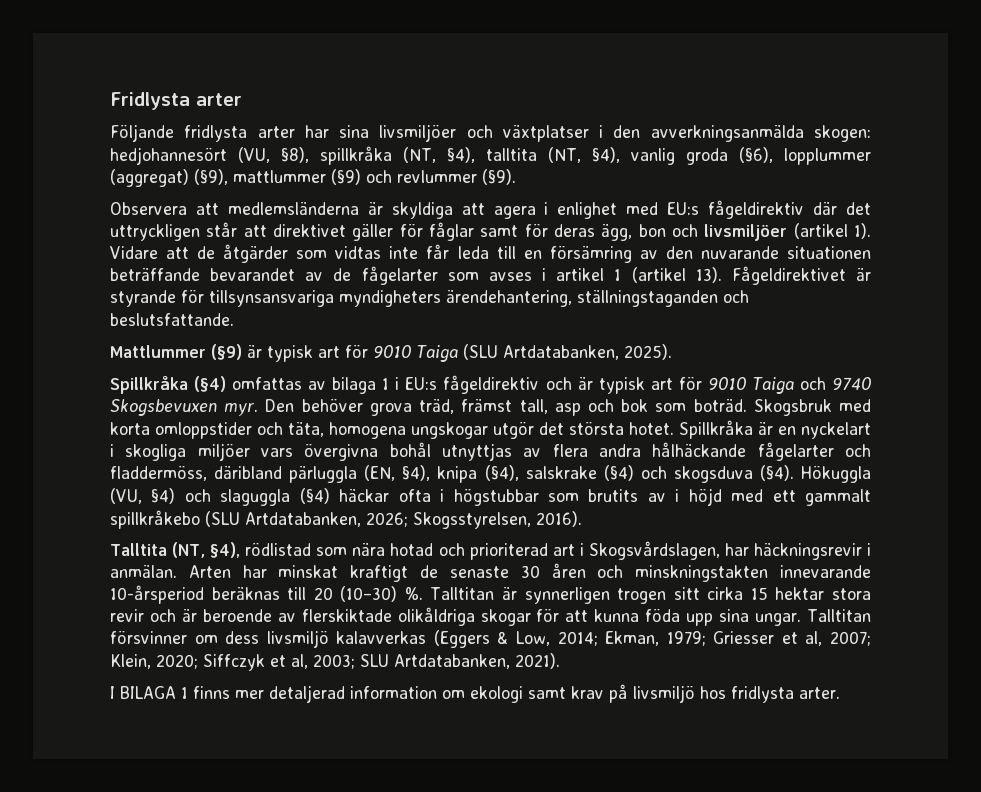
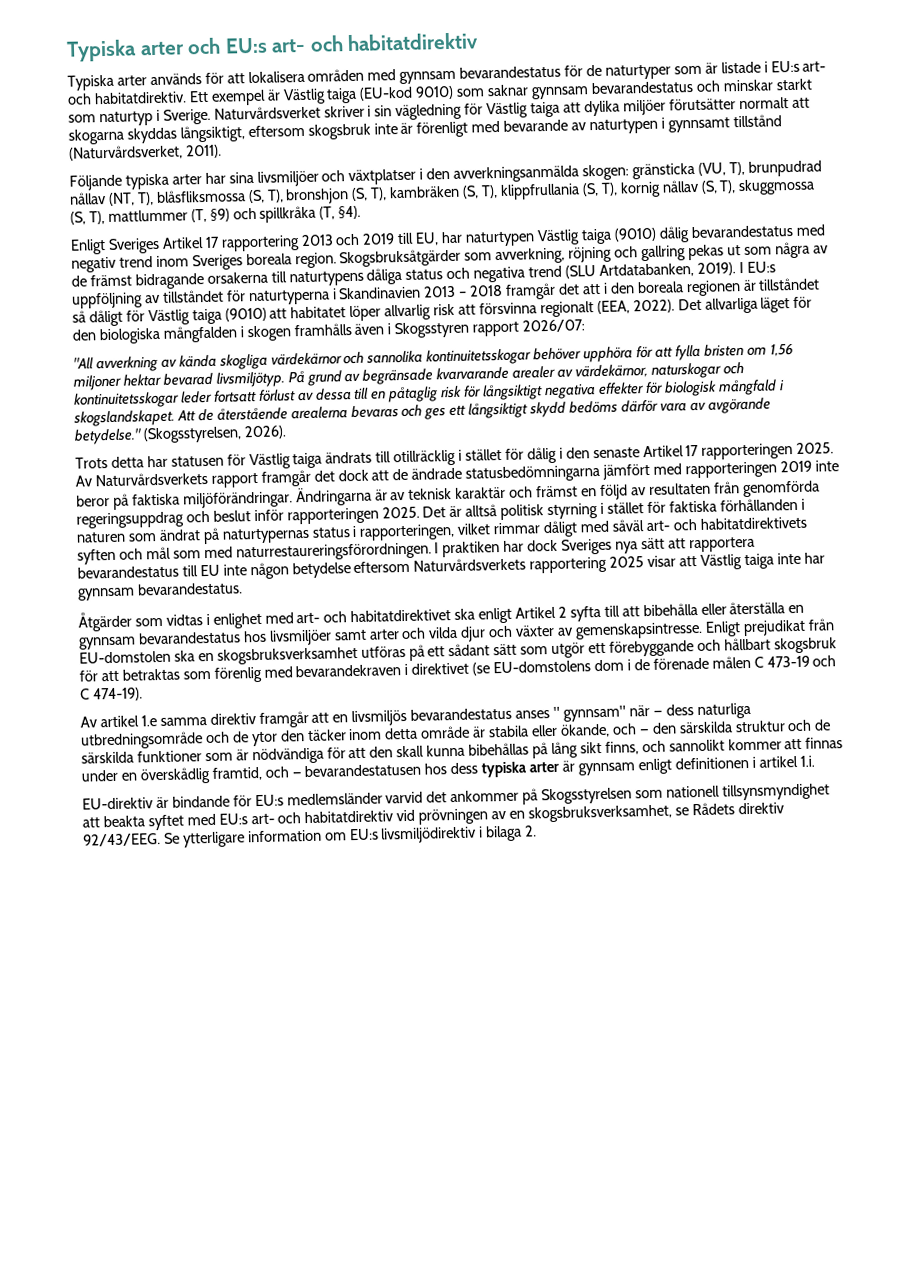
- Fridlysta arter
+ Typiska arter och EU:s art- och habitatdirektiv
+ Typiska arter används för att lokalisera områden med gynnsam bevarandestatus för de naturtyper som är listade i EU:s art- och habitatdirektiv. Ett exempel är Västlig taiga (EU-kod 9010) som saknar gynnsam bevarandestatus och minskar starkt som naturtyp i Sverige. Naturvårdsverket skriver i sin vägledning för Västlig taiga att dylika miljöer förutsätter normalt att skogarna skyddas långsiktigt, eftersom skogsbruk inte är förenligt med bevarande av naturtypen i gynnsamt tillstånd (Naturvårdsverket, 2011).
- Följande fridlysta arter har sina livsmiljöer och växtplatser i den avverkningsanmälda skogen: hedjohannesört (VU, §8), spillkråka (NT, §4), talltita (NT, §4), vanlig groda (§6), lopplummer (aggregat) (§9), mattlummer (§9) och revlummer (§9).
- Observera att medlemsländerna är skyldiga att agera i enlighet med EU:s fågeldirektiv där det uttryckligen står att direktivet gäller för fåglar samt för deras ägg, bon och livsmiljöer (artikel 1). Vidare att de åtgärder som vidtas inte får leda till en försämring av den nuvarande situationen beträffande bevarandet av de fågelarter som avses i artikel 1 (artikel 13). Fågeldirektivet är styrande för tillsynsansvariga myndigheters ärendehantering, ställningstaganden och beslutsfattande.
- Mattlummer (§9) är typisk art för 9010 Taiga (SLU Artdatabanken, 2025).
- Spillkråka (§4) omfattas av bilaga 1 i EU:s fågeldirektiv och är typisk art för 9010 Taiga och 9740 Skogsbevuxen myr. Den behöver grova träd, främst tall, asp och bok som boträd. Skogsbruk med korta omloppstider och täta, homogena ungskogar utgör det största hotet. Spillkråka är en nyckelart i skogliga miljöer vars övergivna bohål utnyttjas av flera andra hålhäckande fågelarter och fladdermöss, däribland pärluggla (EN, §4), knipa (§4), salskrake (§4) och skogsduva (§4). Hökuggla (VU, §4) och slaguggla (§4) häckar ofta i högstubbar som brutits av i höjd med ett gammalt spillkråkebo (SLU Artdatabanken, 2026; Skogsstyrelsen, 2016).
- Talltita (NT, §4), rödlistad som nära hotad och prioriterad art i Skogsvårdslagen, har häckningsrevir i anmälan. Arten har minskat kraftigt de senaste 30 åren och minskningstakten innevarande 10-årsperiod beräknas till 20 (10–30) %. Talltitan är synnerligen trogen sitt cirka 15 hektar stora revir och är beroende av flerskiktade olikåldriga skogar för att kunna föda upp sina ungar. Talltitan försvinner om dess livsmiljö kalavverkas (Eggers & Low, 2014; Ekman, 1979; Griesser et al, 2007; Klein, 2020; Siffczyk et al, 2003; SLU Artdatabanken, 2021).
- I BILAGA 1 finns mer detaljerad information om ekologi samt krav på livsmiljö hos fridlysta arter.
+ Följande typiska arter har sina livsmiljöer och växtplatser i den avverkningsanmälda skogen: gränsticka (VU, T), brunpudrad nållav (NT, T), blåsfliksmossa (S, T), bronshjon (S, T), kambräken (S, T), klippfrullania (S, T), kornig nållav (S, T), skuggmossa (S, T), mattlummer (T, §9) och spillkråka (T, §4).
+ Enligt Sveriges Artikel 17 rapportering 2013 och 2019 till EU, har naturtypen Västlig taiga (9010) dålig bevarandestatus med negativ trend inom Sveriges boreala region. Skogsbruksåtgärder som avverkning, röjning och gallring pekas ut som några av de främst bidragande orsakerna till naturtypens dåliga status och negativa trend (SLU Artdatabanken, 2019). I EU:s uppföljning av tillståndet för naturtyperna i Skandinavien 2013 – 2018 framgår det att i den boreala regionen är tillståndet så dåligt för Västlig taiga (9010) att habitatet löper allvarlig risk att försvinna regionalt (EEA, 2022). Det allvarliga läget för den biologiska mångfalden i skogen framhålls även i Skogsstyren rapport 2026/07:
+ "All avverkning av kända skogliga värdekärnor och sannolika kontinuitetsskogar behöver upphöra för att fylla bristen om 1,56 miljoner hektar bevarad livsmiljötyp. På grund av begränsade kvarvarande arealer av värdekärnor, naturskogar och kontinuitetsskogar leder fortsatt förlust av dessa till en påtaglig risk för långsiktigt negativa effekter för biologisk mångfald i skogslandskapet. Att de återstående arealerna bevaras och ges ett långsiktigt skydd bedöms därför vara av avgörande betydelse." (Skogsstyrelsen, 2026).
+ Trots detta har statusen för Västlig taiga ändrats till otillräcklig i stället för dålig i den senaste Artikel 17 rapporteringen 2025. Av Naturvårdsverkets rapport framgår det dock att de ändrade statusbedömningarna jämfört med rapporteringen 2019 inte beror på faktiska miljöförändringar. Ändringarna är av teknisk karaktär och främst en följd av resultaten från genomförda regeringsuppdrag och beslut inför rapporteringen 2025. Det är alltså politisk styrning i stället för faktiska förhållanden i naturen som ändrat på naturtypernas status i rapporteringen, vilket rimmar dåligt med såväl art- och habitatdirektivets syften och mål som med naturrestaureringsförordningen. I praktiken har dock Sveriges nya sätt att rapportera bevarandestatus till EU inte någon betydelse eftersom Naturvårdsverkets rapportering 2025 visar att Västlig taiga inte har gynnsam bevarandestatus.
+ Åtgärder som vidtas i enlighet med art- och habitatdirektivet ska enligt Artikel 2 syfta till att bibehålla eller återställa en gynnsam bevarandestatus hos livsmiljöer samt arter och vilda djur och växter av gemenskapsintresse. Enligt prejudikat från EU-domstolen ska en skogsbruksverksamhet utföras på ett sådant sätt som utgör ett förebyggande och hållbart skogsbruk för att betraktas som förenlig med bevarandekraven i direktivet (se EU-domstolens dom i de förenade målen C 473-19 och C 474-19).
+ Av artikel 1.e samma direktiv framgår att en livsmiljös bevarandestatus anses " gynnsam" när — dess naturliga utbredningsområde och de ytor den täcker inom detta område är stabila eller ökande, och — den särskilda struktur och de särskilda funktioner som är nödvändiga för att den skall kunna bibehållas på lång sikt finns, och sannolikt kommer att finnas under en överskådlig framtid, och — bevarandestatusen hos dess typiska arter är gynnsam enligt definitionen i artikel 1.i.
+ EU-direktiv är bindande för EU:s medlemsländer varvid det ankommer på Skogsstyrelsen som nationell tillsynsmyndighet att beakta syftet med EU:s art- och habitatdirektiv vid prövningen av en skogsbruksverksamhet, se Rådets direktiv 92/43/EEG. Se ytterligare information om EU:s livsmiljödirektiv i bilaga 2.

